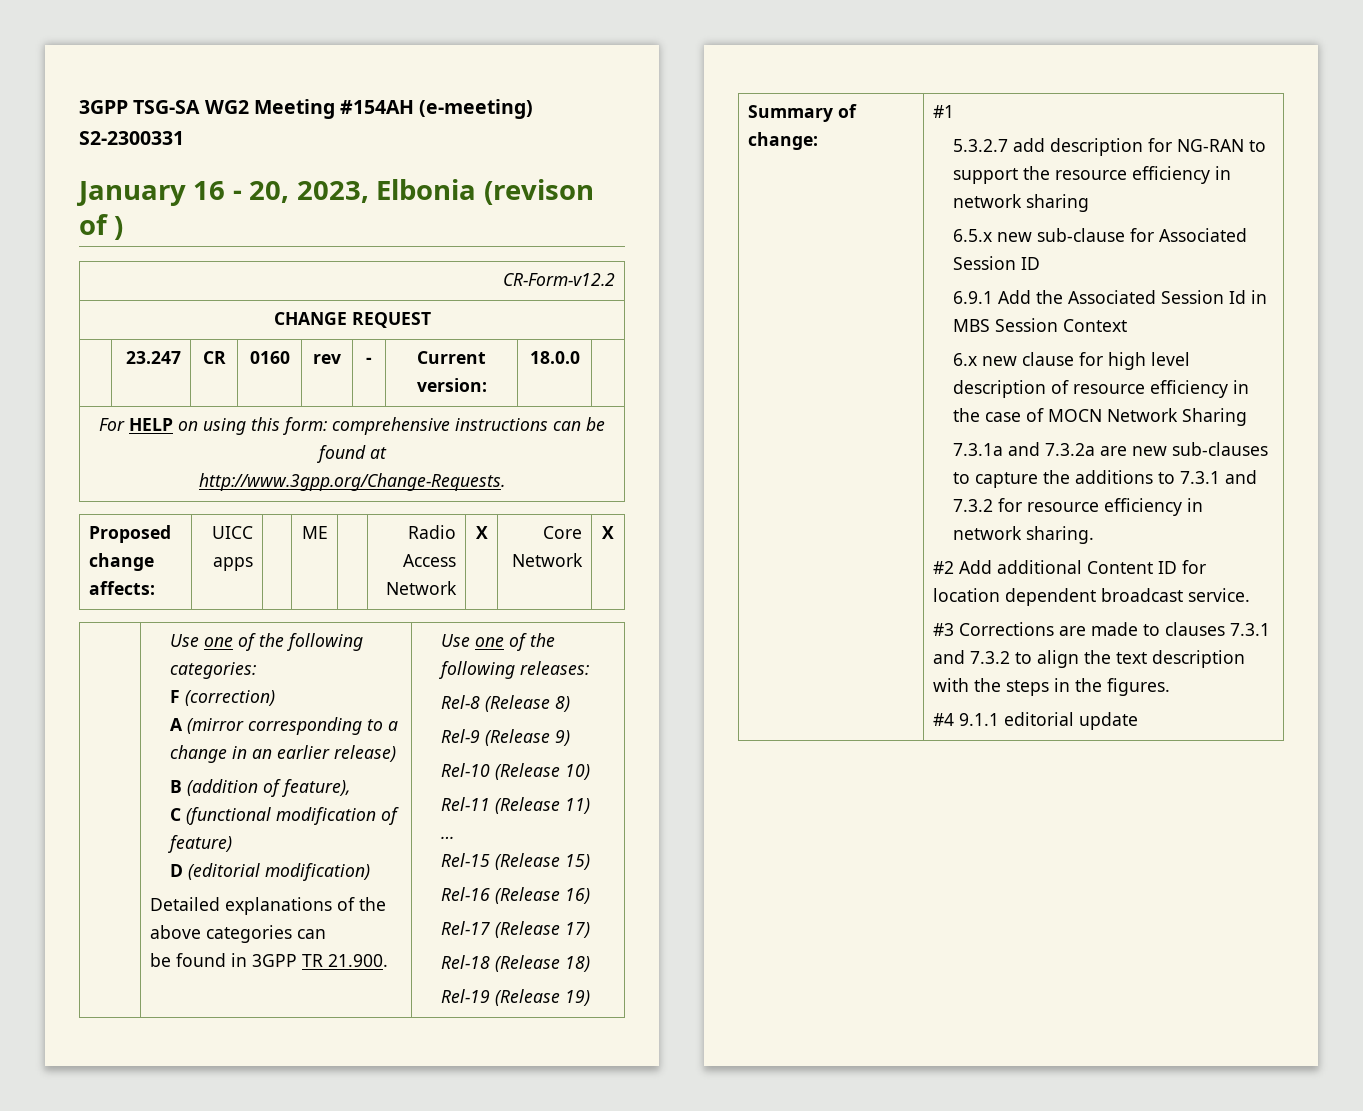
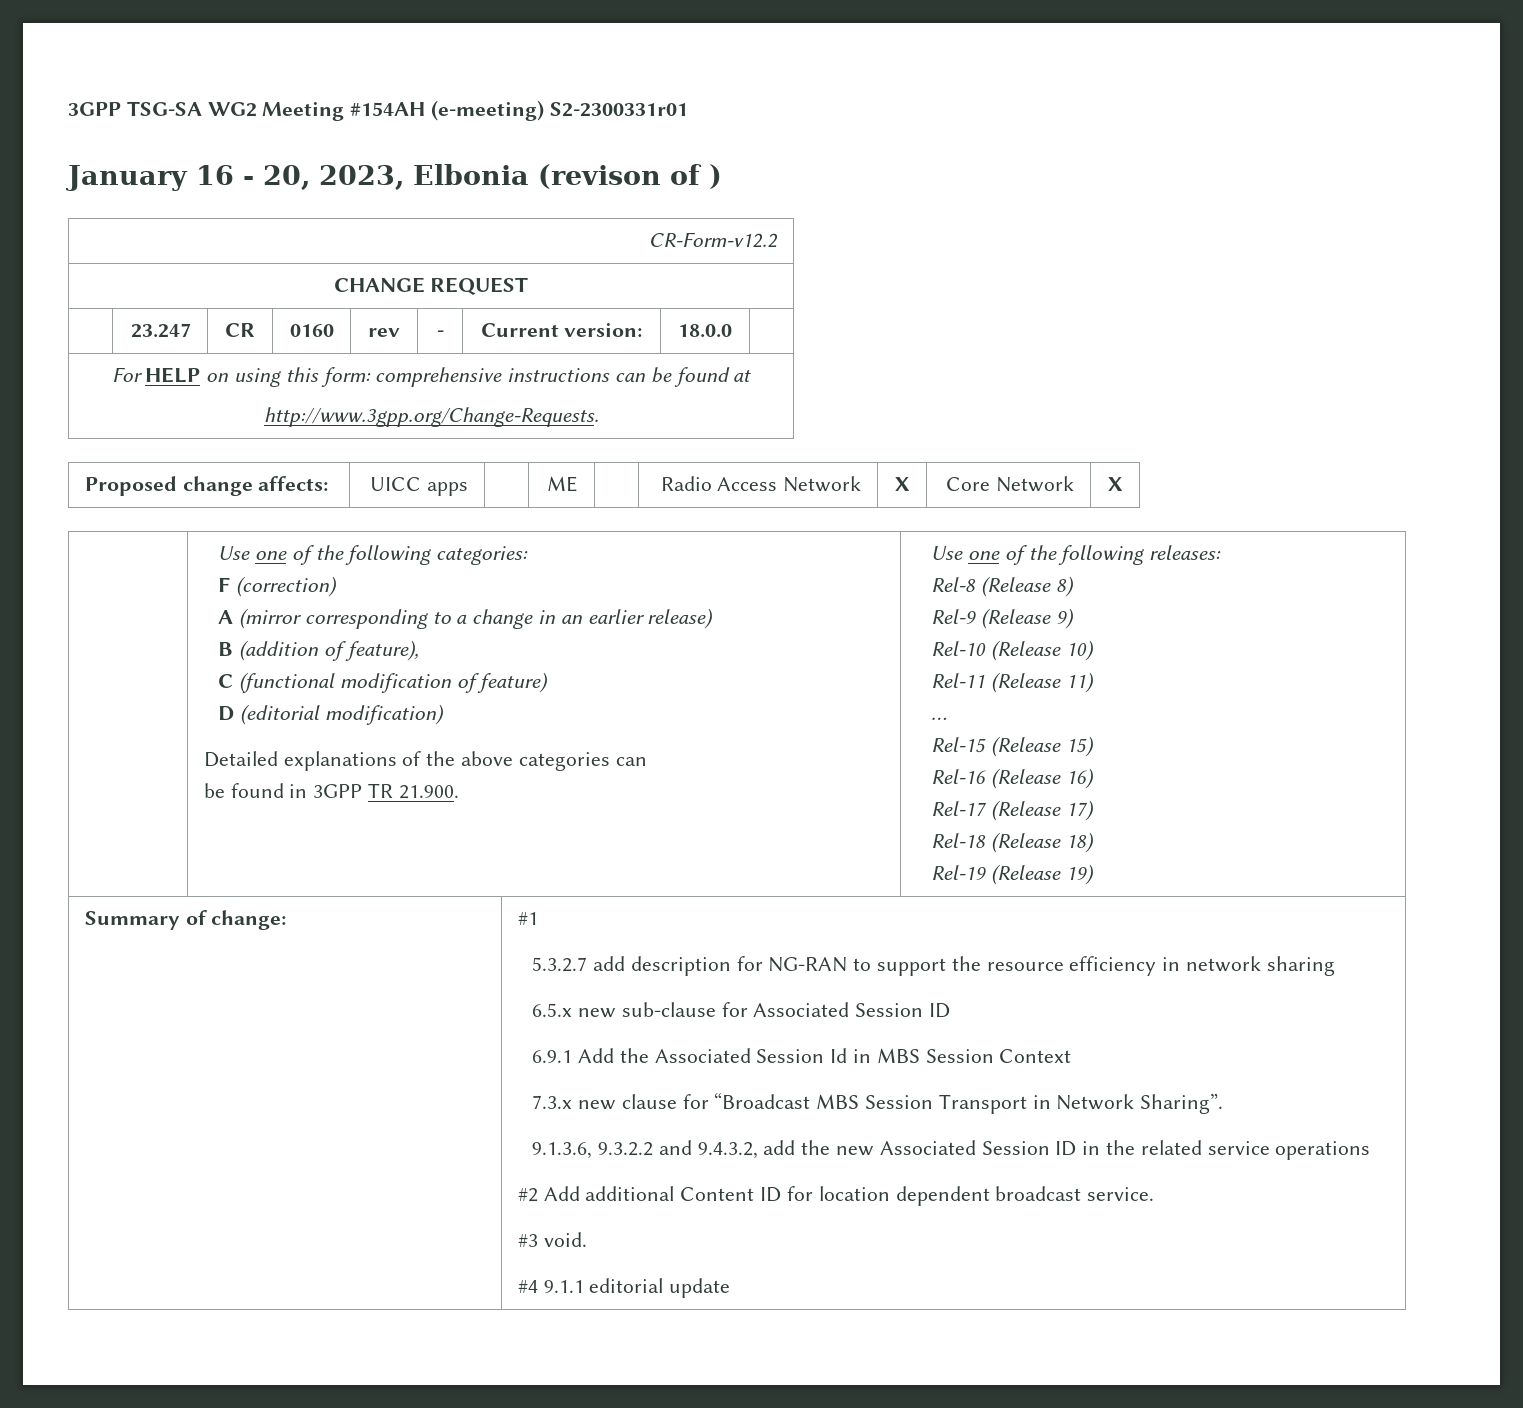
- 3GPP TSG-SA WG2 Meeting #154AH (e-meeting) S2-2300331
+ 3GPP TSG-SA WG2 Meeting #154AH (e-meeting) S2-2300331r01
- 6.x new clause for high level description of resource efficiency in the case of MOCN Network Sharing
- 7.3.1a and 7.3.2a are new sub-clauses to capture the additions to 7.3.1 and 7.3.2 for resource efficiency in network sharing.
+ 7.3.x new clause for “Broadcast MBS Session Transport in Network Sharing”.
+ 9.1.3.6, 9.3.2.2 and 9.4.3.2, add the new Associated Session ID in the related service operations
- #3 Corrections are made to clauses 7.3.1 and 7.3.2 to align the text description with the steps in the figures.
+ #3 void.

